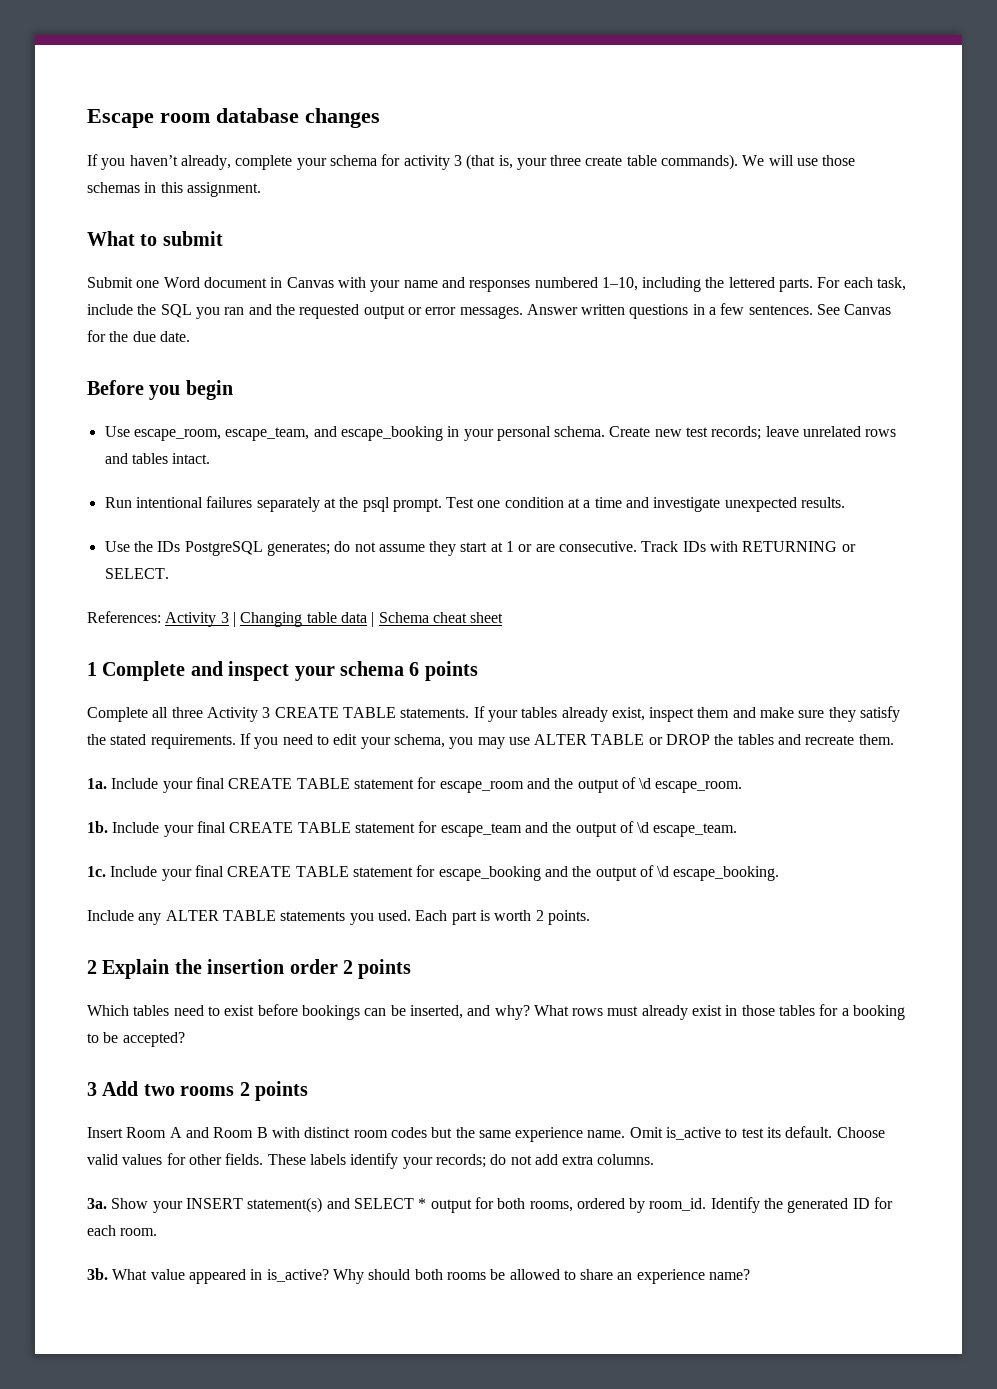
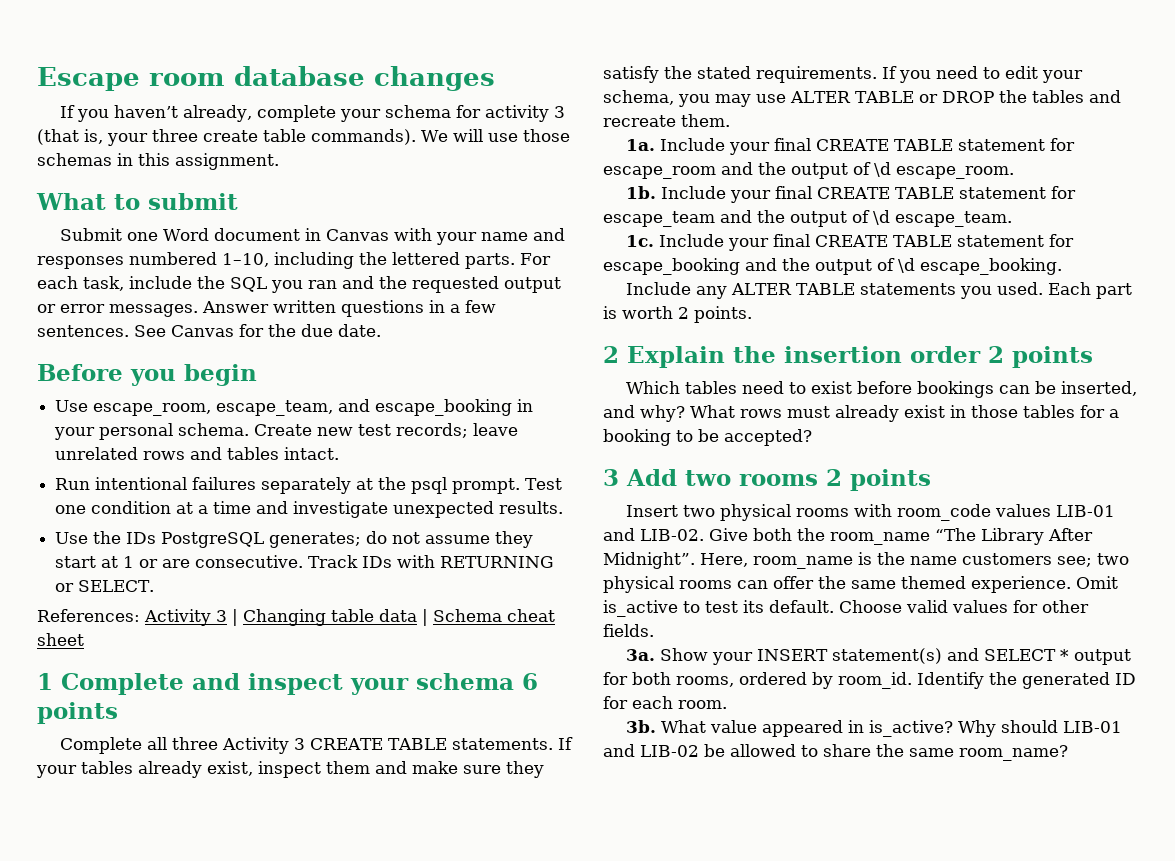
- Insert Room A and Room B with distinct room codes but the same experience name.
+ Insert two physical rooms with room_code values LIB-01 and LIB-02. Give both the room_name “The Library After Midnight”. Here, room_name is the name customers see; two physical rooms can offer the same themed experience.
- These labels identify your records; do not add extra columns.
- Why should both rooms be allowed to share an experience name?
+ Why should LIB-01 and LIB-02 be allowed to share the same room_name?

